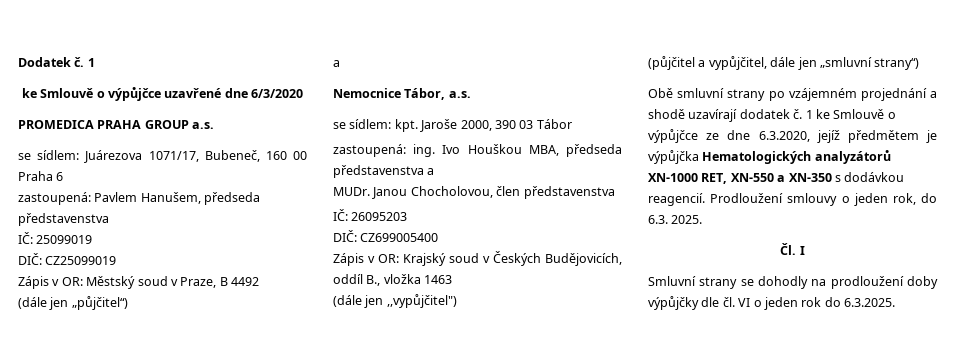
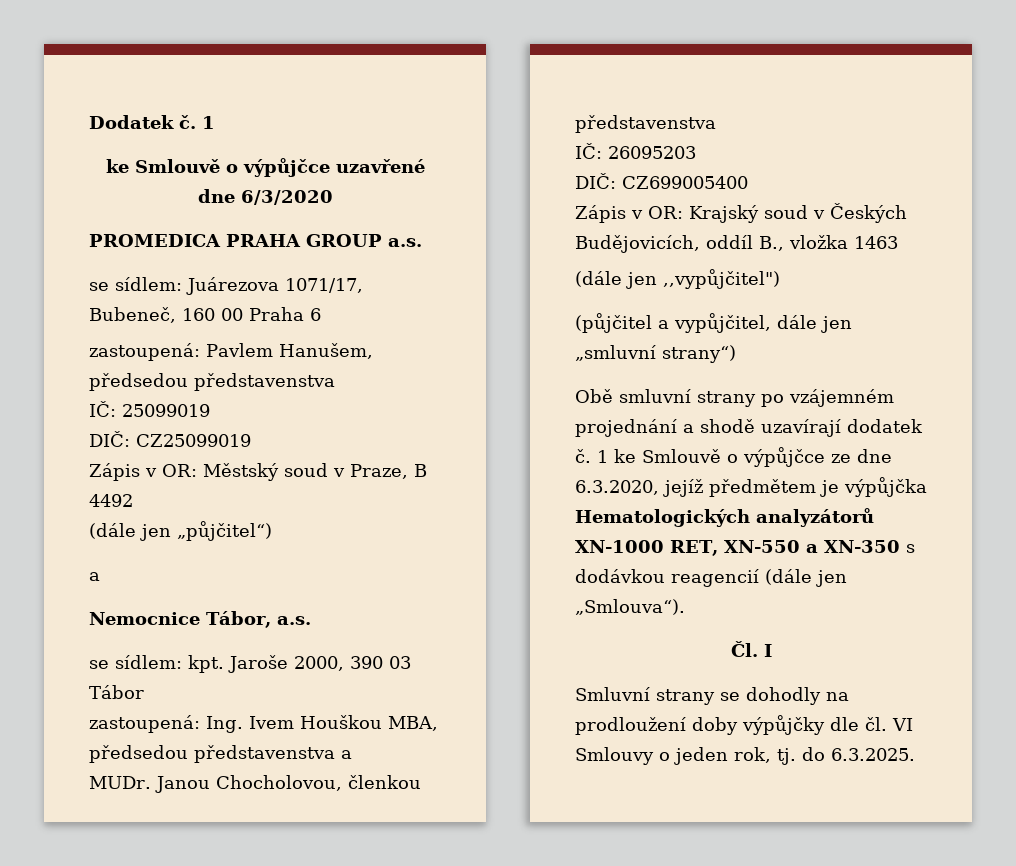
- zastoupená: Pavlem Hanušem, předseda představenstva
+ zastoupená: Pavlem Hanušem, předsedou představenstva
- zastoupená: ing. Ivo Houškou MBA, předseda představenstva a
+ zastoupená: Ing. Ivem Houškou MBA, předsedou představenstva a
- Janou Chocholovou, člen představenstva
+ Janou Chocholovou, členkou představenstva
- 1 ke Smlouvě o výpůjčce ze dne 6.3.2020, jejíž předmětem je výpůjčka Hematologických analyzátorů XN-1000 RET, XN-550 a XN-350 s dodávkou reagencií. Prodloužení smlouvy o jeden rok, do 6.3. 2025.
+ 1 ke Smlouvě o výpůjčce ze dne 6.3.2020, jejíž předmětem je výpůjčka Hematologických analyzátorů XN-1000 RET, XN-550 a XN-350 s dodávkou reagencií (dále jen „Smlouva“).
- Smluvní strany se dohodly na prodloužení doby výpůjčky dle čl. VI o jeden rok do 6.3.2025.
+ Smluvní strany se dohodly na prodloužení doby výpůjčky dle čl. VI Smlouvy o jeden rok, tj. do 6.3.2025.

